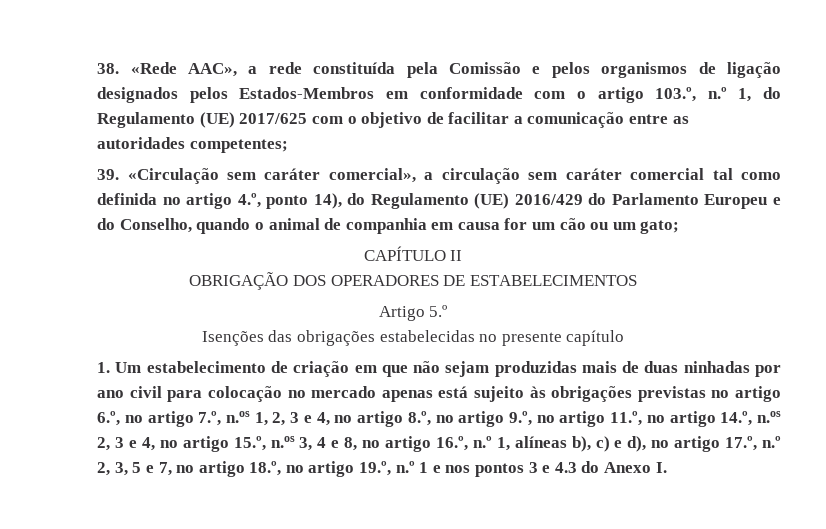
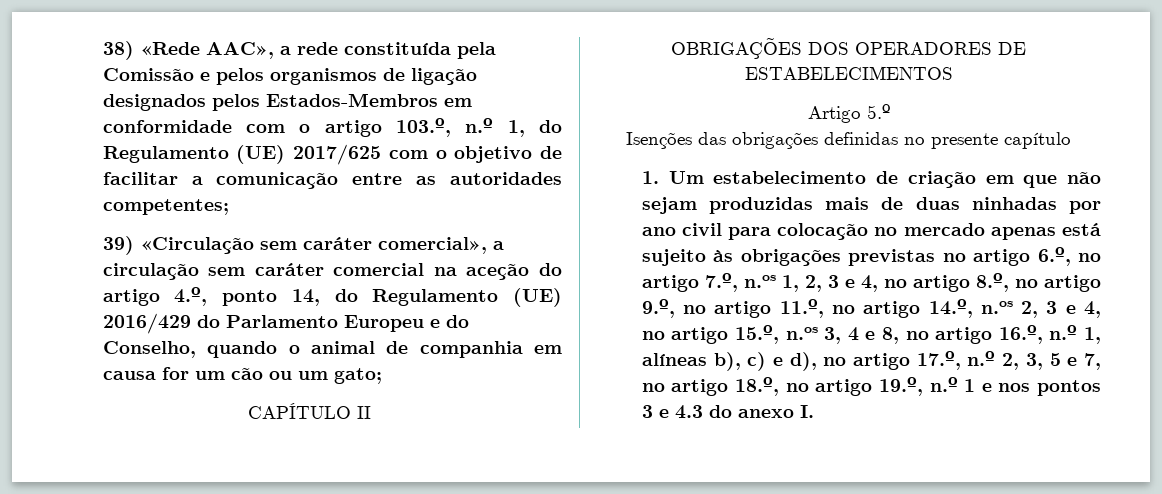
- 38. «Rede AAC», a rede constituída pela Comissão e pelos organismos de ligação designados pelos Estados-Membros em conformidade com o artigo 103.º, n.º 1, do Regulamento (UE) 2017/625 com o objetivo de facilitar a comunicação entre as autoridades competentes;
+ 38) «Rede AAC», a rede constituída pela Comissão e pelos organismos de ligação designados pelos Estados-Membros em conformidade com o artigo 103.º, n.º 1, do Regulamento (UE) 2017/625 com o objetivo de facilitar a comunicação entre as autoridades competentes;
- 39. «Circulação sem caráter comercial», a circulação sem caráter comercial tal como definida no artigo 4.º, ponto 14), do Regulamento (UE) 2016/429 do Parlamento Europeu e do Conselho, quando o animal de companhia em causa for um cão ou um gato;
+ 39) «Circulação sem caráter comercial», a circulação sem caráter comercial na aceção do artigo 4.º, ponto 14, do Regulamento (UE) 2016/429 do Parlamento Europeu e do Conselho, quando o animal de companhia em causa for um cão ou um gato;
- OBRIGAÇÃO DOS OPERADORES DE ESTABELECIMENTOS
+ OBRIGAÇÕES DOS OPERADORES DE ESTABELECIMENTOS
- Isenções das obrigações estabelecidas no presente capítulo
+ Isenções das obrigações definidas no presente capítulo
- 1. Um estabelecimento de criação em que não sejam produzidas mais de duas ninhadas por ano civil para colocação no mercado apenas está sujeito às obrigações previstas no artigo 6.º, no artigo 7.º, n.os 1, 2, 3 e 4, no artigo 8.º, no artigo 9.º, no artigo 11.º, no artigo 14.º, n.os 2, 3 e 4, no artigo 15.º, n.os 3, 4 e 8, no artigo 16.º, n.º 1, alíneas b), c) e d), no artigo 17.º, n.º 2, 3, 5 e 7, no artigo 18.º, no artigo 19.º, n.º 1 e nos pontos 3 e 4.3 do Anexo I.
+ 1. Um estabelecimento de criação em que não sejam produzidas mais de duas ninhadas por ano civil para colocação no mercado apenas está sujeito às obrigações previstas no artigo 6.º, no artigo 7.º, n.os 1, 2, 3 e 4, no artigo 8.º, no artigo 9.º, no artigo 11.º, no artigo 14.º, n.os 2, 3 e 4, no artigo 15.º, n.os 3, 4 e 8, no artigo 16.º, n.º 1, alíneas b), c) e d), no artigo 17.º, n.º 2, 3, 5 e 7, no artigo 18.º, no artigo 19.º, n.º 1 e nos pontos 3 e 4.3 do anexo I.

